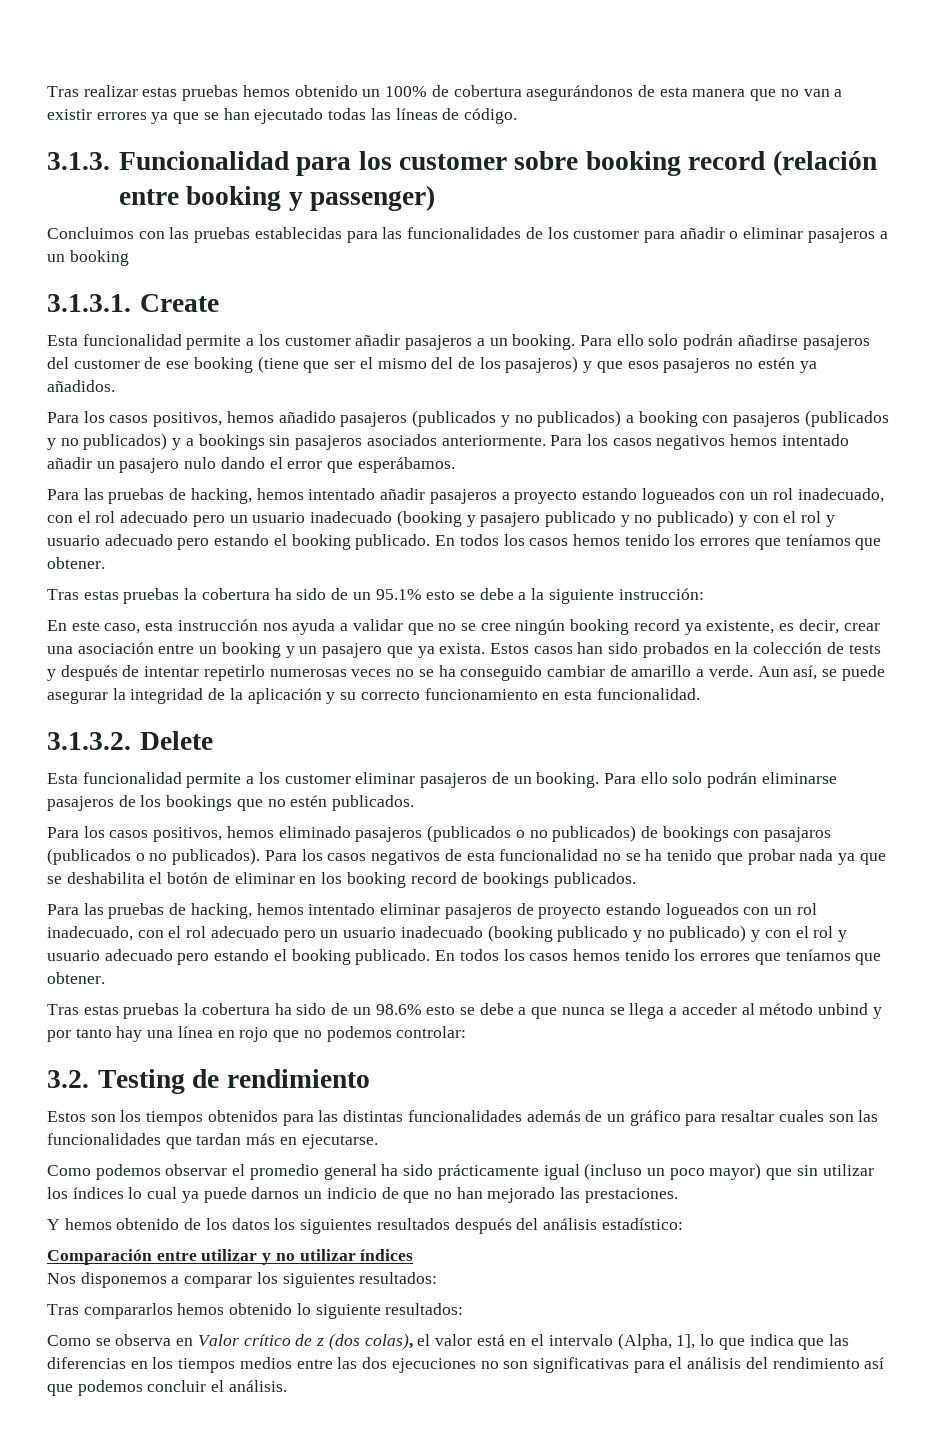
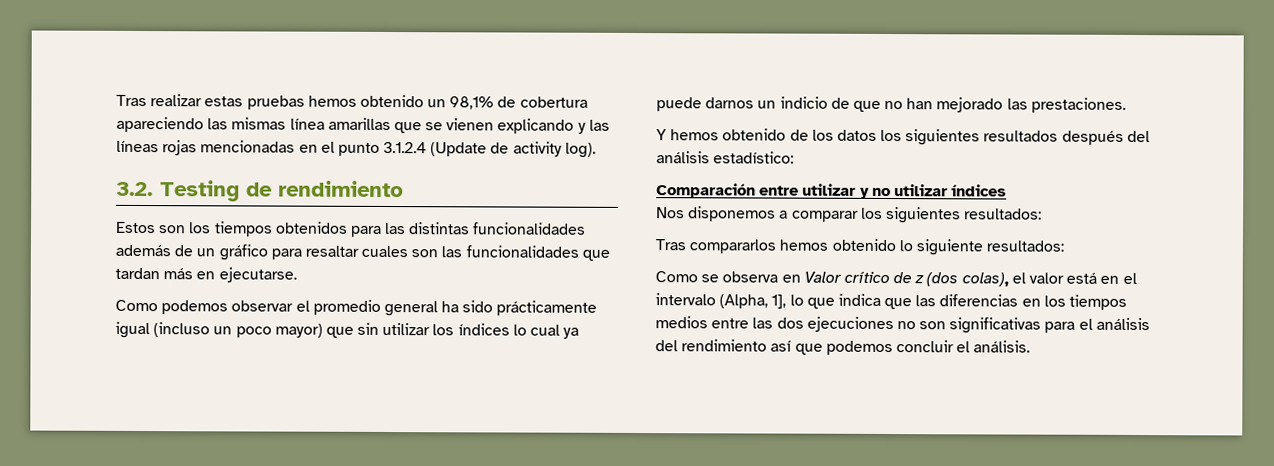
- Tras realizar estas pruebas hemos obtenido un 100% de cobertura asegurándonos de esta manera que no van a existir errores ya que se han ejecutado todas las líneas de código.
- 3.1.3. Funcionalidad para los customer sobre booking record (relación entre booking y passenger)
- Concluimos con las pruebas establecidas para las funcionalidades de los customer para añadir o eliminar pasajeros a un booking
- 3.1.3.1. Create
- Esta funcionalidad permite a los customer añadir pasajeros a un booking. Para ello solo podrán añadirse pasajeros del customer de ese booking (tiene que ser el mismo del de los pasajeros) y que esos pasajeros no estén ya añadidos.
- Para los casos positivos, hemos añadido pasajeros (publicados y no publicados) a booking con pasajeros (publicados y no publicados) y a bookings sin pasajeros asociados anteriormente. Para los casos negativos hemos intentado añadir un pasajero nulo dando el error que esperábamos.
- Para las pruebas de hacking, hemos intentado añadir pasajeros a proyecto estando logueados con un rol inadecuado, con el rol adecuado pero un usuario inadecuado (booking y pasajero publicado y no publicado) y con el rol y usuario adecuado pero estando el booking publicado. En todos los casos hemos tenido los errores que teníamos que obtener.
- Tras estas pruebas la cobertura ha sido de un 95.1% esto se debe a la siguiente instrucción:
- En este caso, esta instrucción nos ayuda a validar que no se cree ningún booking record ya existente, es decir, crear una asociación entre un booking y un pasajero que ya exista. Estos casos han sido probados en la colección de tests y después de intentar repetirlo numerosas veces no se ha conseguido cambiar de amarillo a verde. Aun así, se puede asegurar la integridad de la aplicación y su correcto funcionamiento en esta funcionalidad.
- 3.1.3.2. Delete
- Esta funcionalidad permite a los customer eliminar pasajeros de un booking. Para ello solo podrán eliminarse pasajeros de los bookings que no estén publicados.
- Para los casos positivos, hemos eliminado pasajeros (publicados o no publicados) de bookings con pasajaros (publicados o no publicados). Para los casos negativos de esta funcionalidad no se ha tenido que probar nada ya que se deshabilita el botón de eliminar en los booking record de bookings publicados.
- Para las pruebas de hacking, hemos intentado eliminar pasajeros de proyecto estando logueados con un rol inadecuado, con el rol adecuado pero un usuario inadecuado (booking publicado y no publicado) y con el rol y usuario adecuado pero estando el booking publicado. En todos los casos hemos tenido los errores que teníamos que obtener.
- Tras estas pruebas la cobertura ha sido de un 98.6% esto se debe a que nunca se llega a acceder al método unbind y por tanto hay una línea en rojo que no podemos controlar:
+ Tras realizar estas pruebas hemos obtenido un 98,1% de cobertura apareciendo las mismas línea amarillas que se vienen explicando y las líneas rojas mencionadas en el punto 3.1.2.4 (Update de activity log).

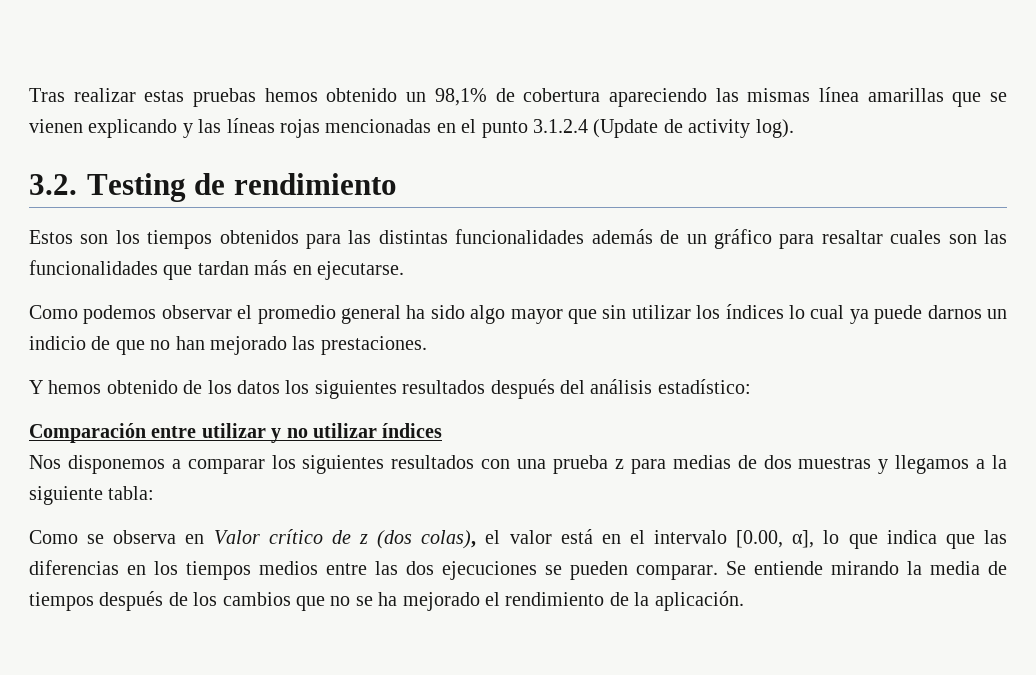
- Como podemos observar el promedio general ha sido prácticamente igual (incluso un poco mayor) que sin utilizar los índices lo cual ya puede darnos un indicio de que no han mejorado las prestaciones.
+ Como podemos observar el promedio general ha sido algo mayor que sin utilizar los índices lo cual ya puede darnos un indicio de que no han mejorado las prestaciones.
- Nos disponemos a comparar los siguientes resultados:
- Tras compararlos hemos obtenido lo siguiente resultados:
+ Nos disponemos a comparar los siguientes resultados con una prueba z para medias de dos muestras y llegamos a la siguiente tabla:
- Como se observa en Valor crítico de z (dos colas), el valor está en el intervalo (Alpha, 1], lo que indica que las diferencias en los tiempos medios entre las dos ejecuciones no son significativas para el análisis del rendimiento así que podemos concluir el análisis.
+ Como se observa en Valor crítico de z (dos colas), el valor está en el intervalo [0.00, α], lo que indica que las diferencias en los tiempos medios entre las dos ejecuciones se pueden comparar. Se entiende mirando la media de tiempos después de los cambios que no se ha mejorado el rendimiento de la aplicación.

